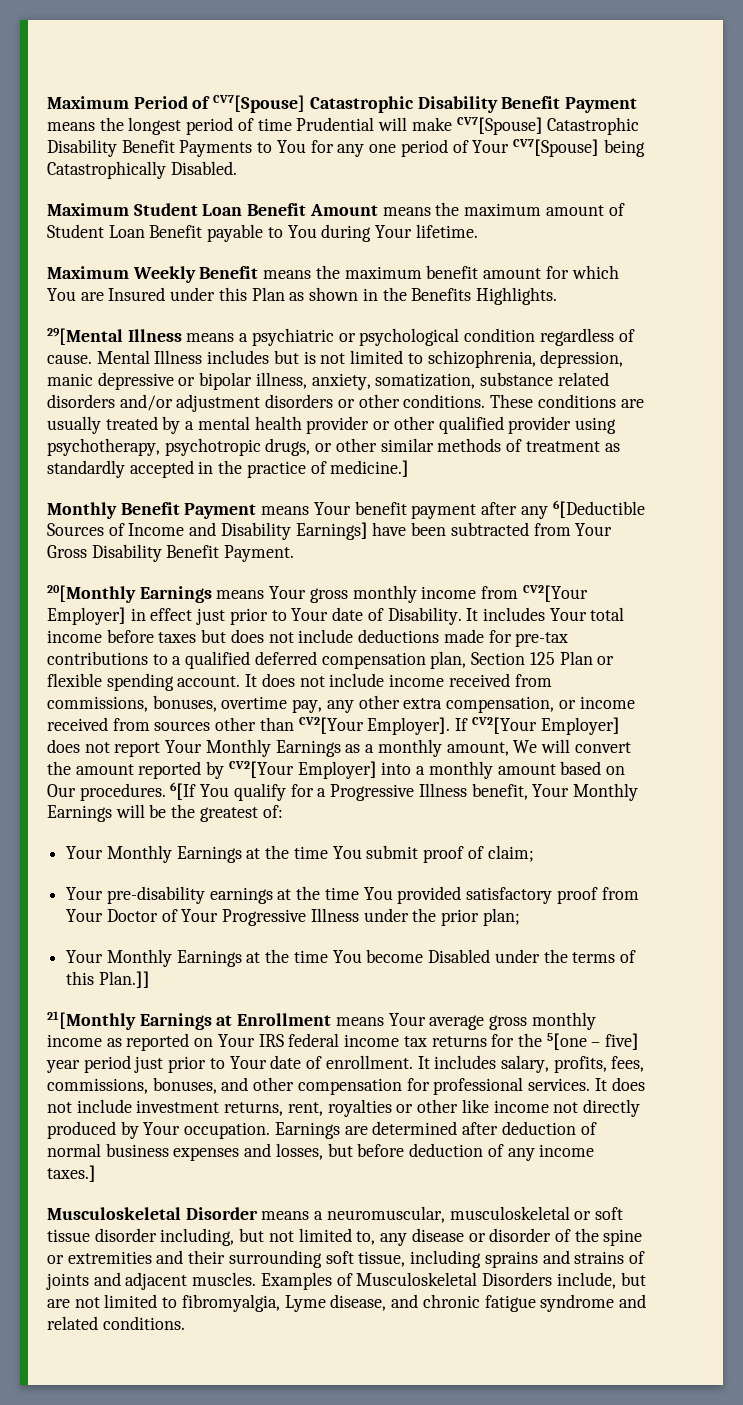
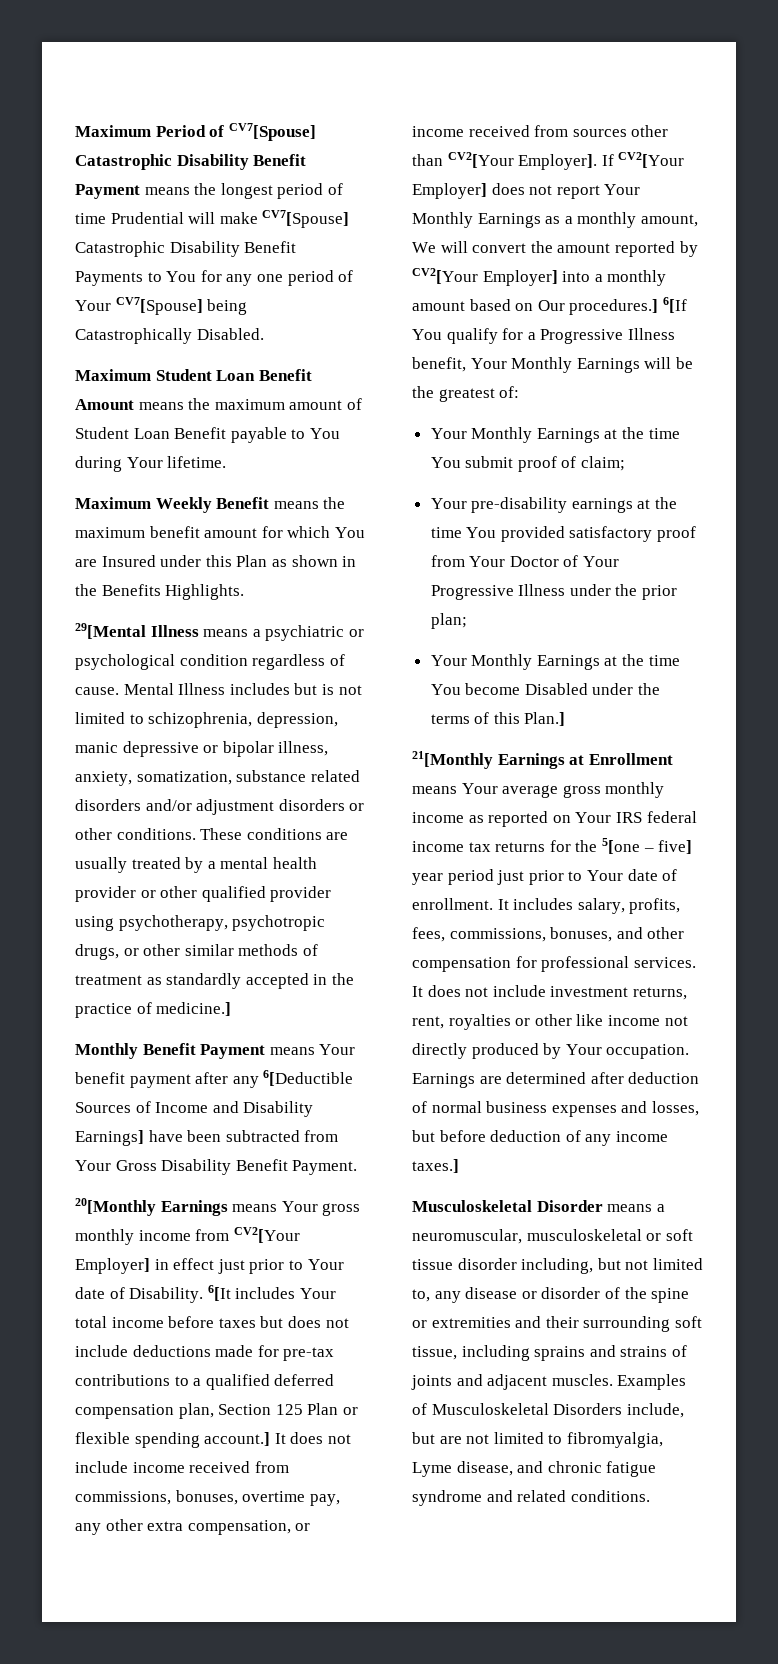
- It includes Your total income before taxes but does not include deductions made for pre-tax contributions to a qualified deferred compensation plan, Section 125 Plan or flexible spending account.
+ 6[It includes Your total income before taxes but does not include deductions made for pre-tax contributions to a qualified deferred compensation plan, Section 125 Plan or flexible spending account.]
- If CV2[Your Employer] does not report Your Monthly Earnings as a monthly amount, We will convert the amount reported by CV2[Your Employer] into a monthly amount based on Our procedures.
+ If CV2[Your Employer] does not report Your Monthly Earnings as a monthly amount, We will convert the amount reported by CV2[Your Employer] into a monthly amount based on Our procedures.]
- Your Monthly Earnings at the time You become Disabled under the terms of this Plan.]]
+ Your Monthly Earnings at the time You become Disabled under the terms of this Plan.]

